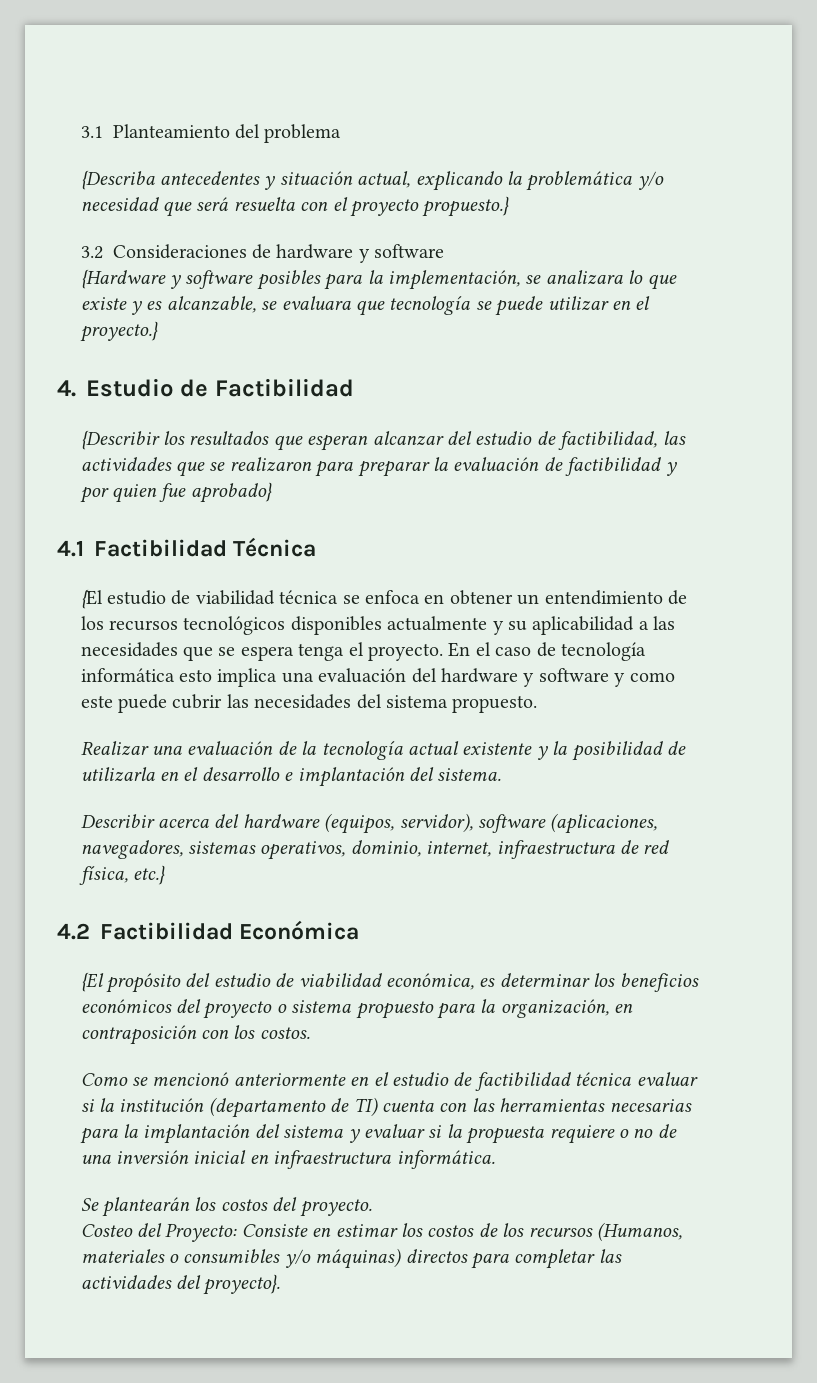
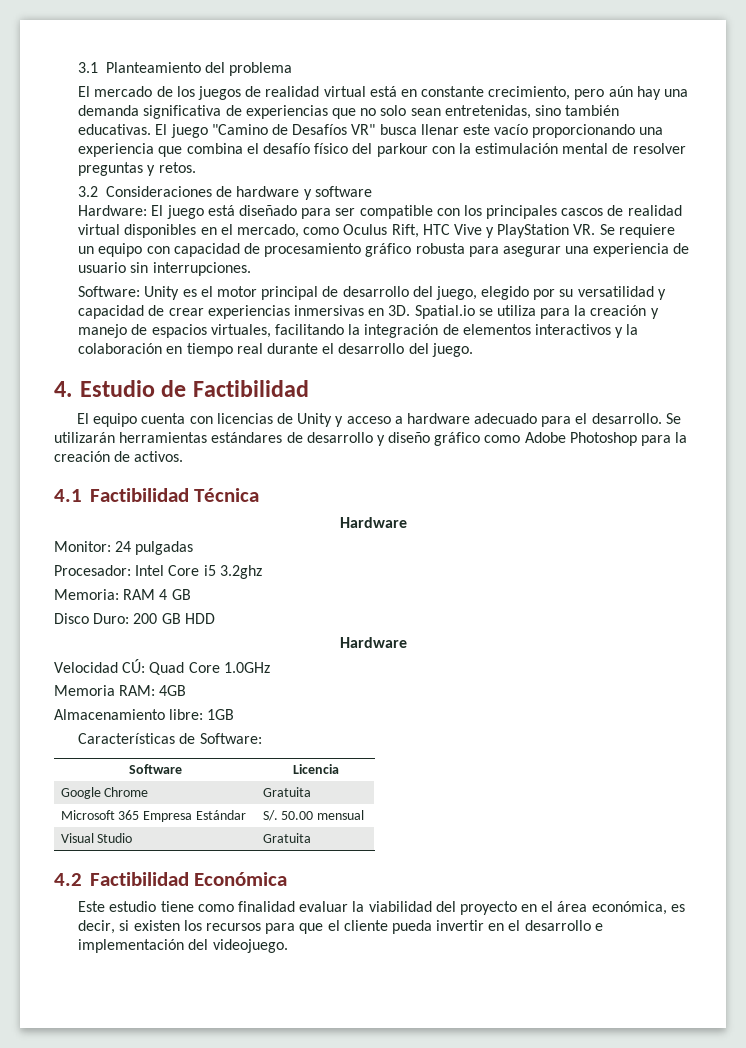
- {Describa antecedentes y situación actual, explicando la problemática y/o necesidad que será resuelta con el proyecto propuesto.}
+ El mercado de los juegos de realidad virtual está en constante crecimiento, pero aún hay una demanda significativa de experiencias que no solo sean entretenidas, sino también educativas. El juego "Camino de Desafíos VR" busca llenar este vacío proporcionando una experiencia que combina el desafío físico del parkour con la estimulación mental de resolver preguntas y retos.
- {Hardware y software posibles para la implementación, se analizara lo que existe y es alcanzable, se evaluara que tecnología se puede utilizar en el proyecto.}
+ Hardware: El juego está diseñado para ser compatible con los principales cascos de realidad virtual disponibles en el mercado, como Oculus Rift, HTC Vive y PlayStation VR. Se requiere un equipo con capacidad de procesamiento gráfico robusta para asegurar una experiencia de usuario sin interrupciones.
+ Software: Unity es el motor principal de desarrollo del juego, elegido por su versatilidad y capacidad de crear experiencias inmersivas en 3D. Spatial.io se utiliza para la creación y manejo de espacios virtuales, facilitando la integración de elementos interactivos y la colaboración en tiempo real durante el desarrollo del juego.
  4. Estudio de Factibilidad
- {Describir los resultados que esperan alcanzar del estudio de factibilidad, las actividades que se realizaron para preparar la evaluación de factibilidad y por quien fue aprobado}
+ El equipo cuenta con licencias de Unity y acceso a hardware adecuado para el desarrollo. Se utilizarán herramientas estándares de desarrollo y diseño gráfico como Adobe Photoshop para la creación de activos.
  4.1 Factibilidad Técnica
- {El estudio de viabilidad técnica se enfoca en obtener un entendimiento de los recursos tecnológicos disponibles actualmente y su aplicabilidad a las necesidades que se espera tenga el proyecto. En el caso de tecnología informática esto implica una evaluación del hardware y software y como este puede cubrir las necesidades del sistema propuesto.
- Realizar una evaluación de la tecnología actual existente y la posibilidad de utilizarla en el desarrollo e implantación del sistema.
- Describir acerca del hardware (equipos, servidor), software (aplicaciones, navegadores, sistemas operativos, dominio, internet, infraestructura de red física, etc.}
+ Hardware
+ Monitor: 24 pulgadas
+ Procesador: Intel Core i5 3.2ghz
+ Memoria: RAM 4 GB
+ Disco Duro: 200 GB HDD
+ Hardware
+ Velocidad CÚ: Quad Core 1.0GHz
+ Memoria RAM: 4GB
+ Almacenamiento libre: 1GB
+ Características de Software:
+ Software | Licencia
+ Google Chrome | Gratuita
+ Microsoft 365 Empresa Estándar | S/. 50.00 mensual
+ Visual Studio | Gratuita
  4.2 Factibilidad Económica
- {El propósito del estudio de viabilidad económica, es determinar los beneficios económicos del proyecto o sistema propuesto para la organización, en contraposición con los costos.
- Como se mencionó anteriormente en el estudio de factibilidad técnica evaluar si la institución (departamento de TI) cuenta con las herramientas necesarias para la implantación del sistema y evaluar si la propuesta requiere o no de una inversión inicial en infraestructura informática.
- Se plantearán los costos del proyecto.
- Costeo del Proyecto: Consiste en estimar los costos de los recursos (Humanos, materiales o consumibles y/o máquinas) directos para completar las actividades del proyecto}.
+ Este estudio tiene como finalidad evaluar la viabilidad del proyecto en el área económica, es decir, si existen los recursos para que el cliente pueda invertir en el desarrollo e implementación del videojuego.

